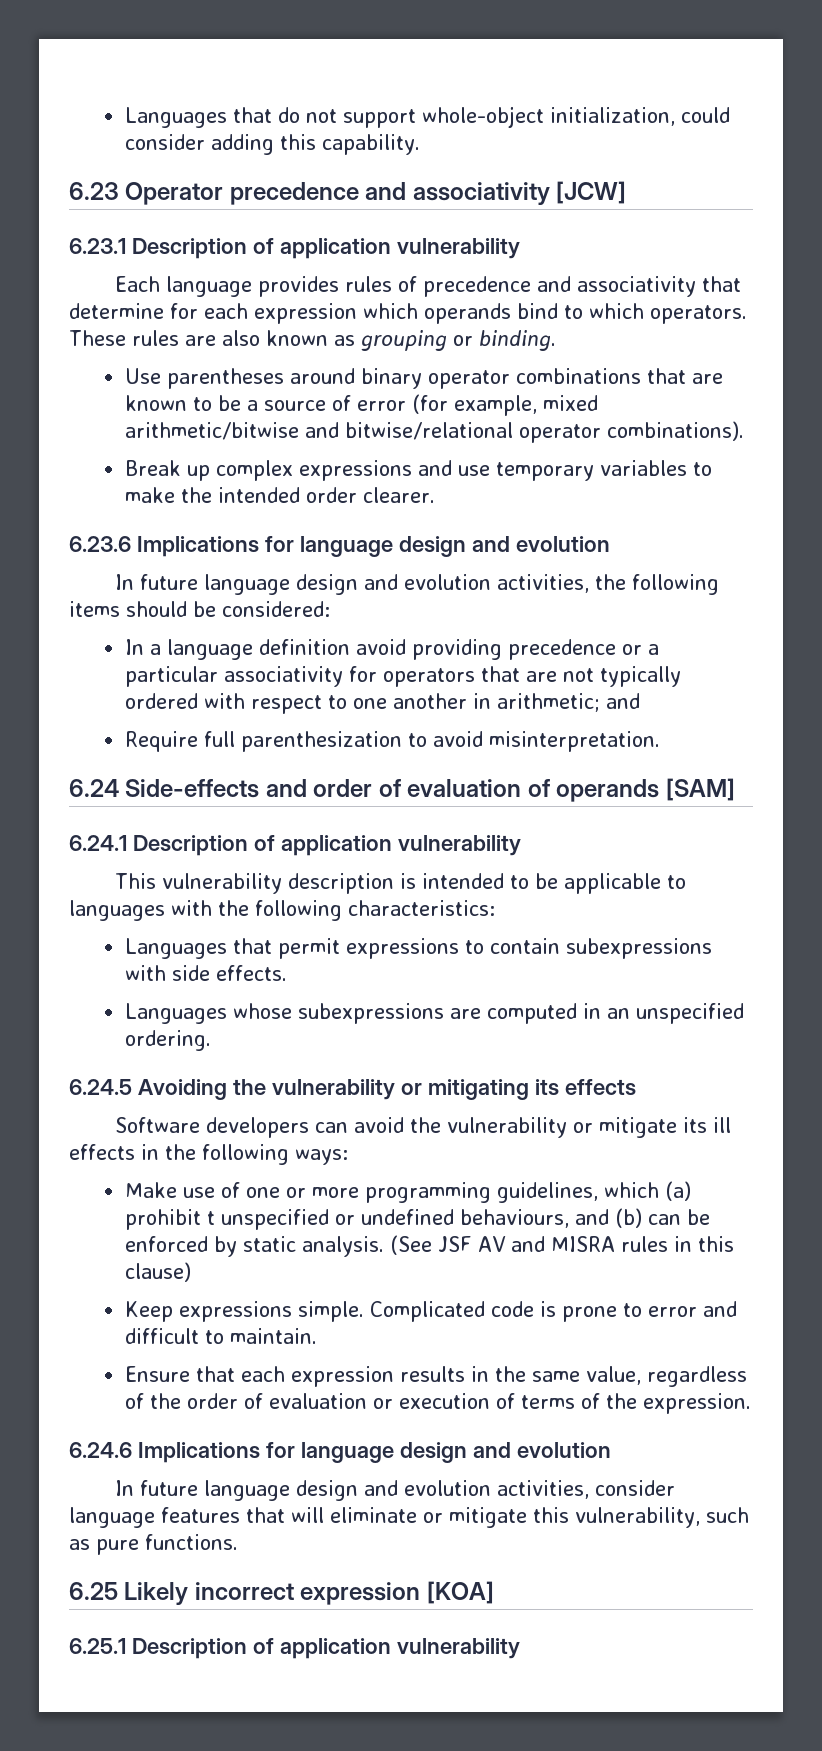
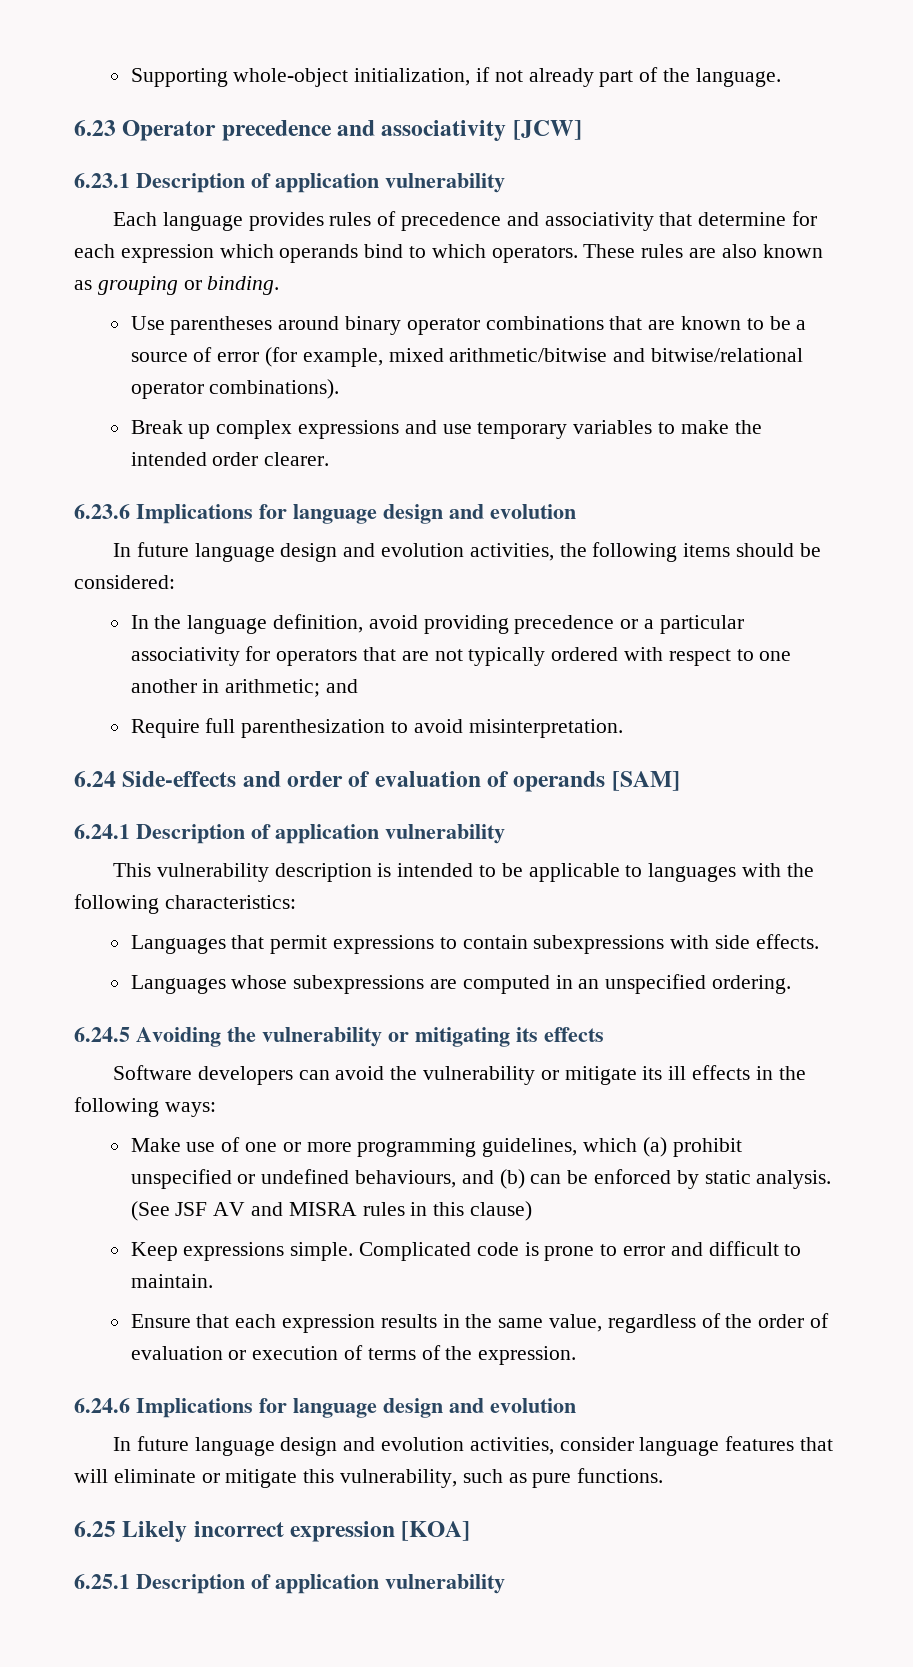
- Languages that do not support whole-object initialization, could consider adding this capability.
+ Supporting whole-object initialization, if not already part of the language.
- In a language definition avoid providing precedence or a particular associativity for operators that are not typically ordered with respect to one another in arithmetic; and
+ In the language definition, avoid providing precedence or a particular associativity for operators that are not typically ordered with respect to one another in arithmetic; and
- Make use of one or more programming guidelines, which (a) prohibit t unspecified or undefined behaviours, and (b) can be enforced by static analysis.
+ Make use of one or more programming guidelines, which (a) prohibit unspecified or undefined behaviours, and (b) can be enforced by static analysis.

